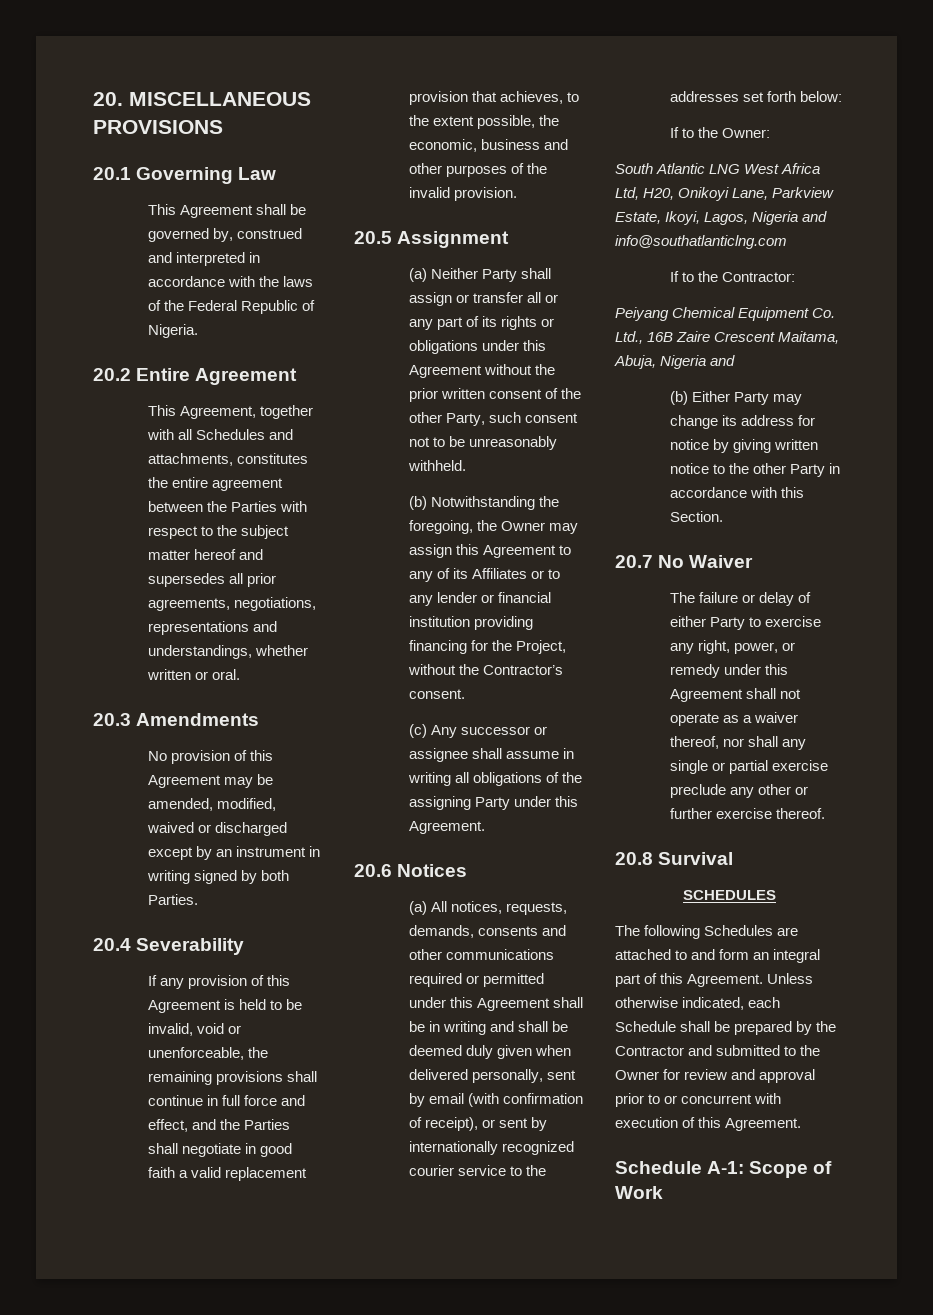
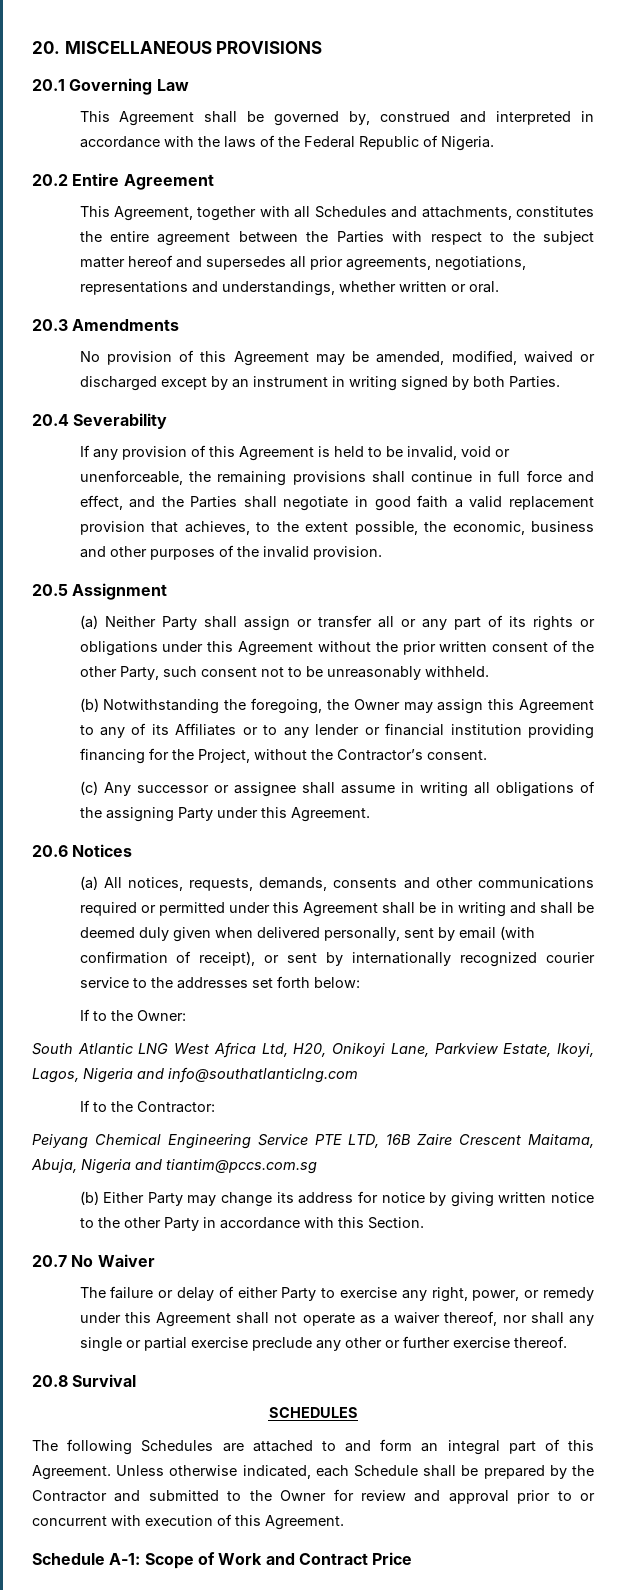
- Peiyang Chemical Equipment Co. Ltd., 16B Zaire Crescent Maitama, Abuja, Nigeria and
+ Peiyang Chemical Engineering Service PTE LTD, 16B Zaire Crescent Maitama, Abuja, Nigeria and tiantim@pccs.com.sg
- Schedule A-1: Scope of Work
+ Schedule A-1: Scope of Work and Contract Price

